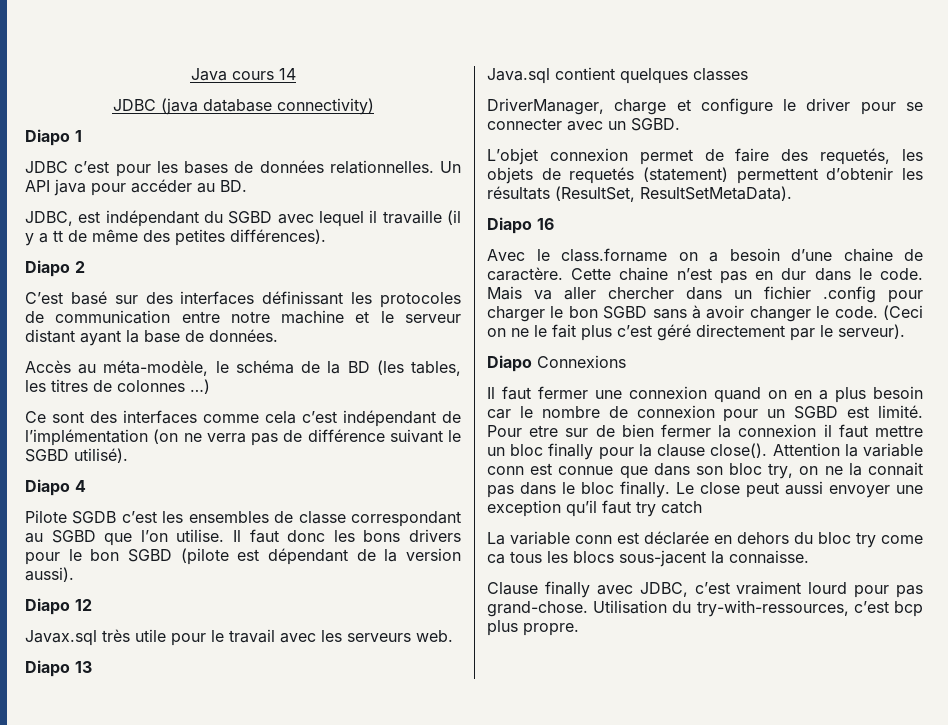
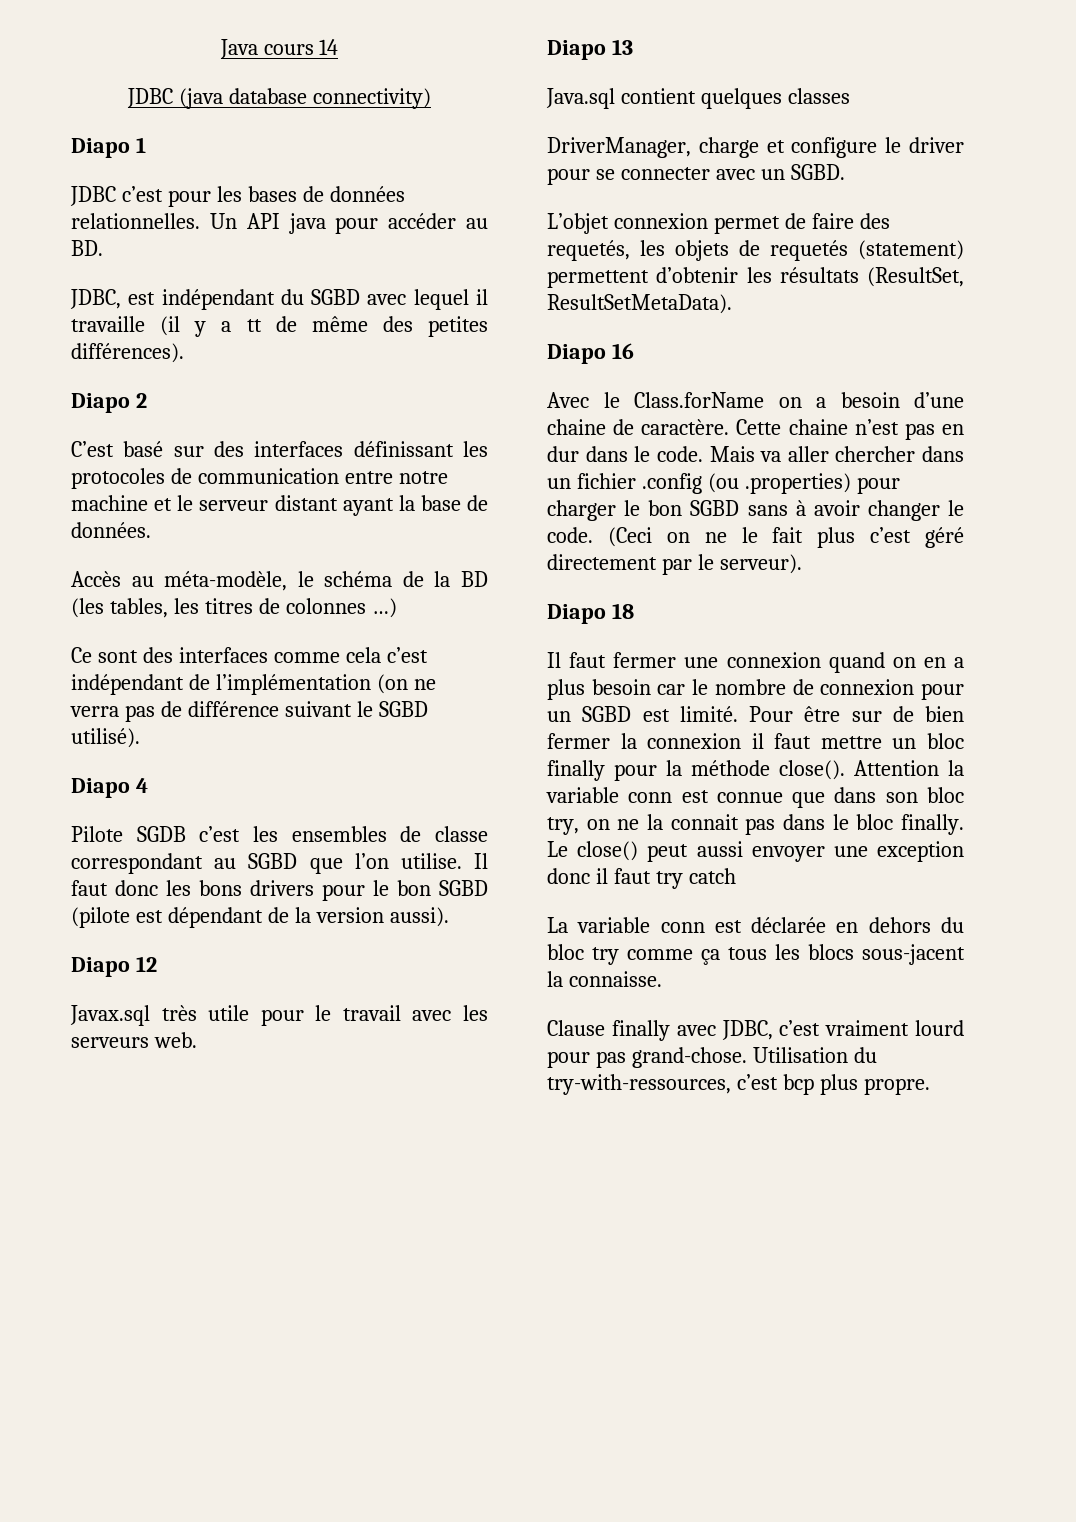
- Avec le class.forname on a besoin d’une chaine de caractère.
+ Avec le Class.forName on a besoin d’une chaine de caractère.
- Mais va aller chercher dans un fichier .config pour charger le bon SGBD sans à avoir changer le code.
+ Mais va aller chercher dans un fichier .config (ou .properties) pour charger le bon SGBD sans à avoir changer le code.
- Diapo Connexions
+ Diapo 18
- Pour etre sur de bien fermer la connexion il faut mettre un bloc finally pour la clause close().
+ Pour être sur de bien fermer la connexion il faut mettre un bloc finally pour la méthode close().
- Le close peut aussi envoyer une exception qu’il faut try catch
+ Le close() peut aussi envoyer une exception donc il faut try catch
- La variable conn est déclarée en dehors du bloc try come ca tous les blocs sous-jacent la connaisse.
+ La variable conn est déclarée en dehors du bloc try comme ça tous les blocs sous-jacent la connaisse.

